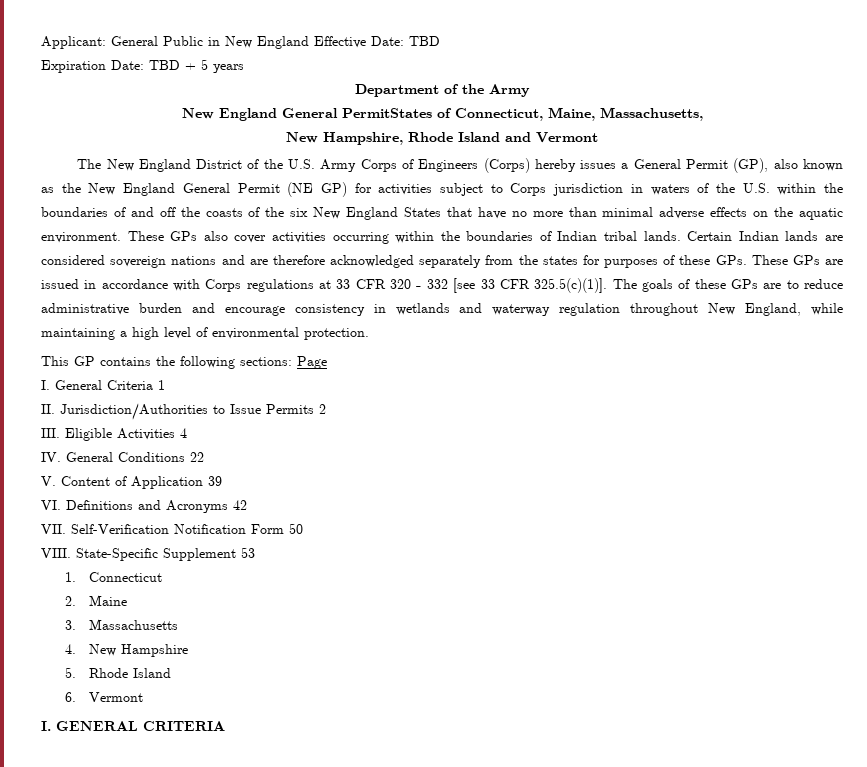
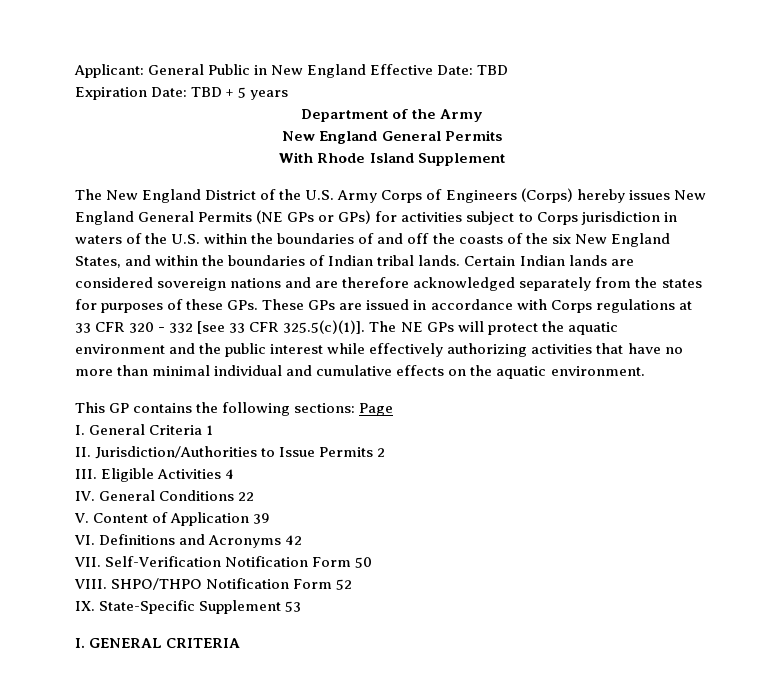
  Department of the Army
- New England General PermitStates of Connecticut, Maine, Massachusetts,
- New Hampshire, Rhode Island and Vermont
+ New England General Permits
+ With Rhode Island Supplement
- The New England District of the U.S. Army Corps of Engineers (Corps) hereby issues a General Permit (GP), also known as the New England General Permit (NE GP) for activities subject to Corps jurisdiction in waters of the U.S. within the boundaries of and off the coasts of the six New England States that have no more than minimal adverse effects on the aquatic environment. These GPs also cover activities occurring within the boundaries of Indian tribal lands.
+ The New England District of the U.S. Army Corps of Engineers (Corps) hereby issues New England General Permits (NE GPs or GPs) for activities subject to Corps jurisdiction in waters of the U.S. within the boundaries of and off the coasts of the six New England States, and within the boundaries of Indian tribal lands.
- Certain Indian lands are considered sovereign nations and are therefore acknowledged separately from the states for purposes of these GPs. These GPs are issued in accordance with Corps regulations at 33 CFR 320 - 332 [see 33 CFR 325.5(c)(1)]. The goals of these GPs are to reduce administrative burden and encourage consistency in wetlands and waterway regulation throughout New England, while maintaining a high level of environmental protection.
+ Certain Indian lands are considered sovereign nations and are therefore acknowledged separately from the states for purposes of these GPs. These GPs are issued in accordance with Corps regulations at 33 CFR 320 - 332 [see 33 CFR 325.5(c)(1)]. The NE GPs will protect the aquatic environment and the public interest while effectively authorizing activities that have no more than minimal individual and cumulative effects on the aquatic environment.
- State-Specific Supplement 53
- 1. Connecticut
- 2. Maine
- 3. Massachusetts
- 4. New Hampshire
- 5. Rhode Island
- 6. Vermont
+ SHPO/THPO Notification Form 52
+ IX. State-Specific Supplement 53

